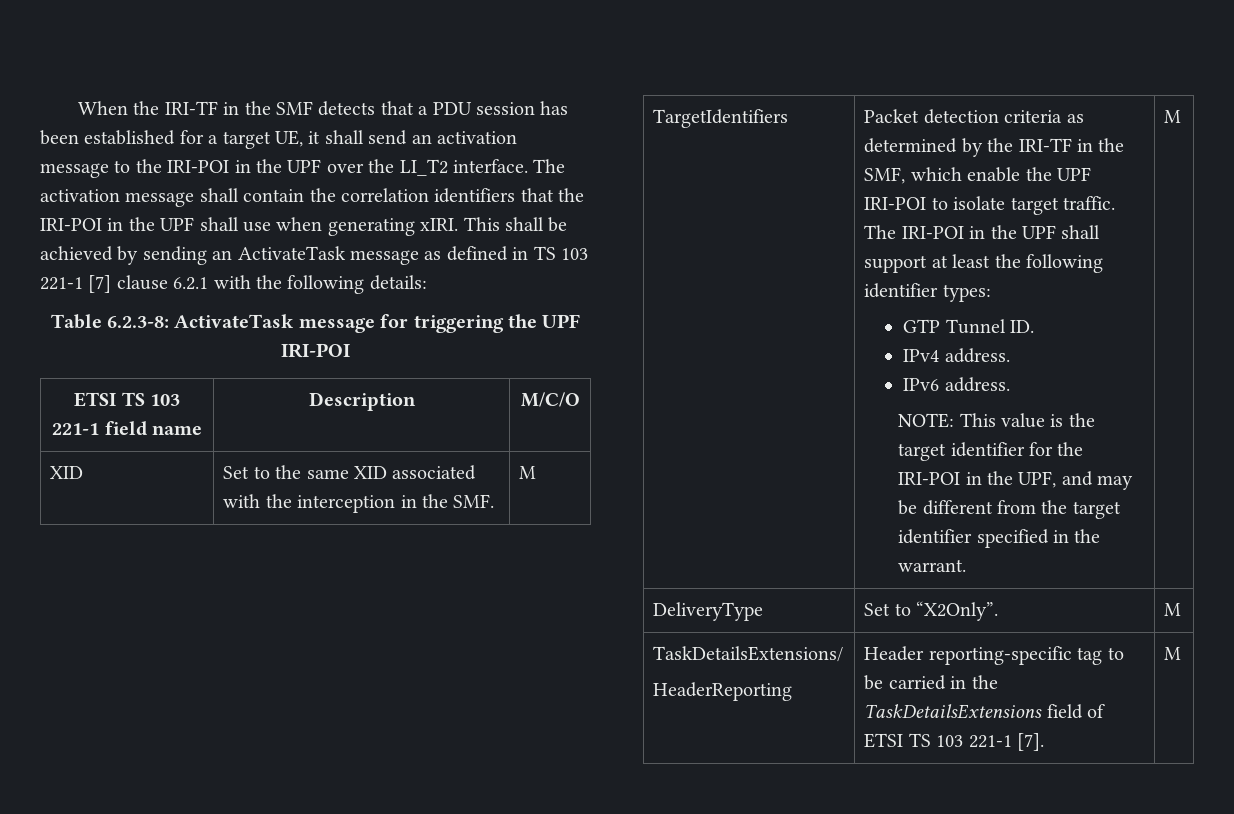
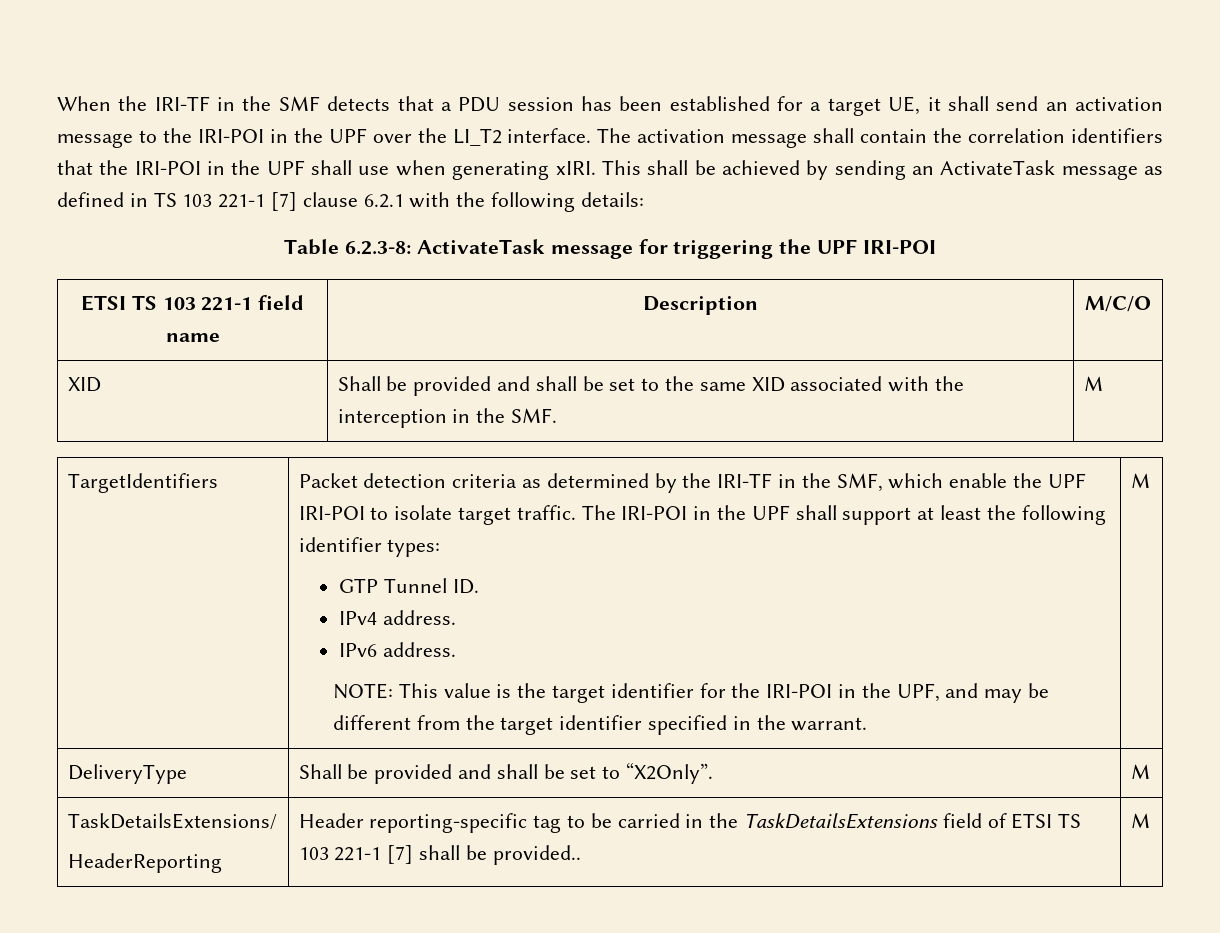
- XID | Set to the same XID associated with the interception in the SMF. | M
+ XID | Shall be provided and shall be set to the same XID associated with the interception in the SMF. | M
- DeliveryType | Set to “X2Only”. | M
+ DeliveryType | Shall be provided and shall be set to “X2Only”. | M
  TaskDetailsExtensions/
- HeaderReporting | Header reporting-specific tag to be carried in the TaskDetailsExtensions field of ETSI TS 103 221-1 [7]. | M
+ HeaderReporting | Header reporting-specific tag to be carried in the TaskDetailsExtensions field of ETSI TS 103 221-1 [7] shall be provided.. | M

